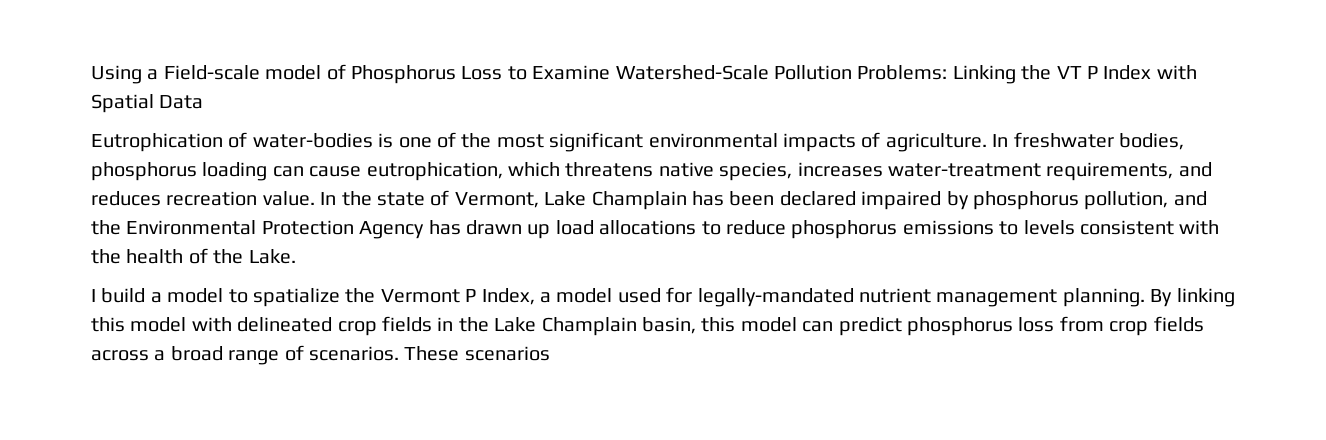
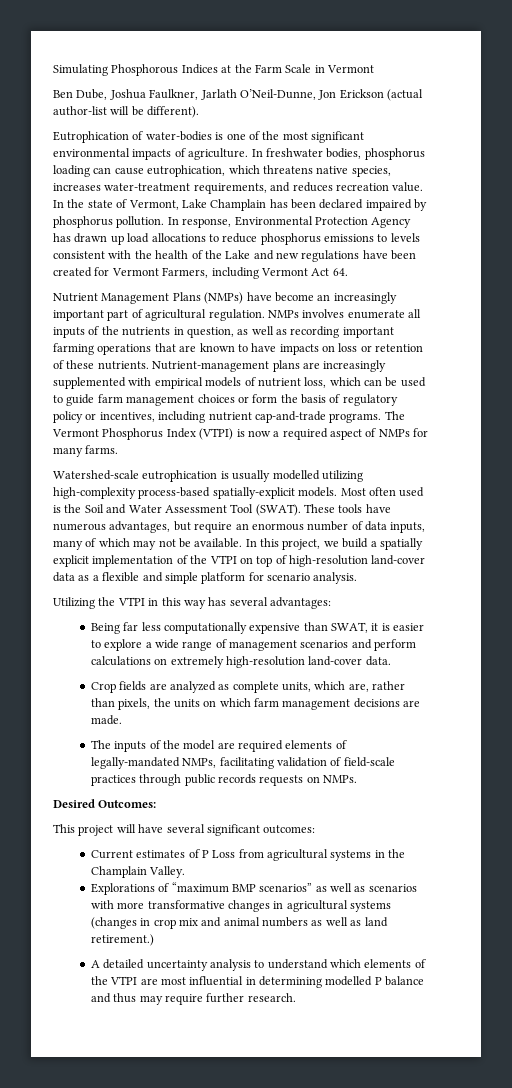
- Using a Field-scale model of Phosphorus Loss to Examine Watershed-Scale Pollution Problems: Linking the VT P Index with Spatial Data
+ Simulating Phosphorous Indices at the Farm Scale in Vermont
+ Ben Dube, Joshua Faulkner, Jarlath O’Neil-Dunne, Jon Erickson (actual author-list will be different).
- In the state of Vermont, Lake Champlain has been declared impaired by phosphorus pollution, and the Environmental Protection Agency has drawn up load allocations to reduce phosphorus emissions to levels consistent with the health of the Lake.
- I build a model to spatialize the Vermont P Index, a model used for legally-mandated nutrient management planning. By linking this model with delineated crop fields in the Lake Champlain basin, this model can predict phosphorus loss from crop fields across a broad range of scenarios. These scenarios
+ In the state of Vermont, Lake Champlain has been declared impaired by phosphorus pollution. In response, Environmental Protection Agency has drawn up load allocations to reduce phosphorus emissions to levels consistent with the health of the Lake and new regulations have been created for Vermont Farmers, including Vermont Act 64.
+ Nutrient Management Plans (NMPs) have become an increasingly important part of agricultural regulation. NMPs involves enumerate all inputs of the nutrients in question, as well as recording important farming operations that are known to have impacts on loss or retention of these nutrients. Nutrient-management plans are increasingly supplemented with empirical models of nutrient loss, which can be used to guide farm management choices or form the basis of regulatory policy or incentives, including nutrient cap-and-trade programs. The Vermont Phosphorus Index (VTPI) is now a required aspect of NMPs for many farms.
+ Watershed-scale eutrophication is usually modelled utilizing high-complexity process-based spatially-explicit models. Most often used is the Soil and Water Assessment Tool (SWAT). These tools have numerous advantages, but require an enormous number of data inputs, many of which may not be available. In this project, we build a spatially explicit implementation of the VTPI on top of high-resolution land-cover data as a flexible and simple platform for scenario analysis.
+ Utilizing the VTPI in this way has several advantages:
+ Being far less computationally expensive than SWAT, it is easier to explore a wide range of management scenarios and perform calculations on extremely high-resolution land-cover data.
+ Crop fields are analyzed as complete units, which are, rather than pixels, the units on which farm management decisions are made.
+ The inputs of the model are required elements of legally-mandated NMPs, facilitating validation of field-scale practices through public records requests on NMPs.
+ Desired Outcomes:
+ This project will have several significant outcomes:
+ Current estimates of P Loss from agricultural systems in the Champlain Valley.
+ Explorations of “maximum BMP scenarios” as well as scenarios with more transformative changes in agricultural systems (changes in crop mix and animal numbers as well as land retirement.)
+ A detailed uncertainty analysis to understand which elements of the VTPI are most influential in determining modelled P balance and thus may require further research.

